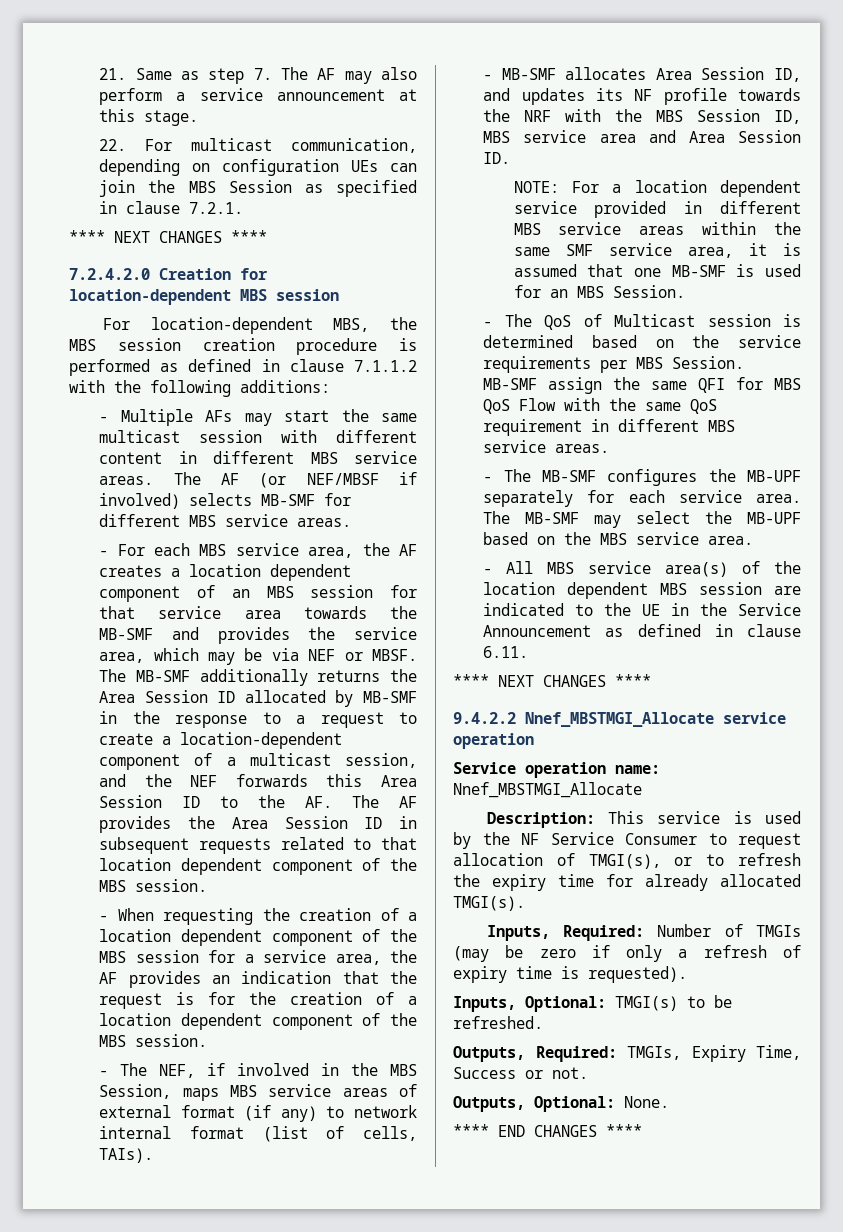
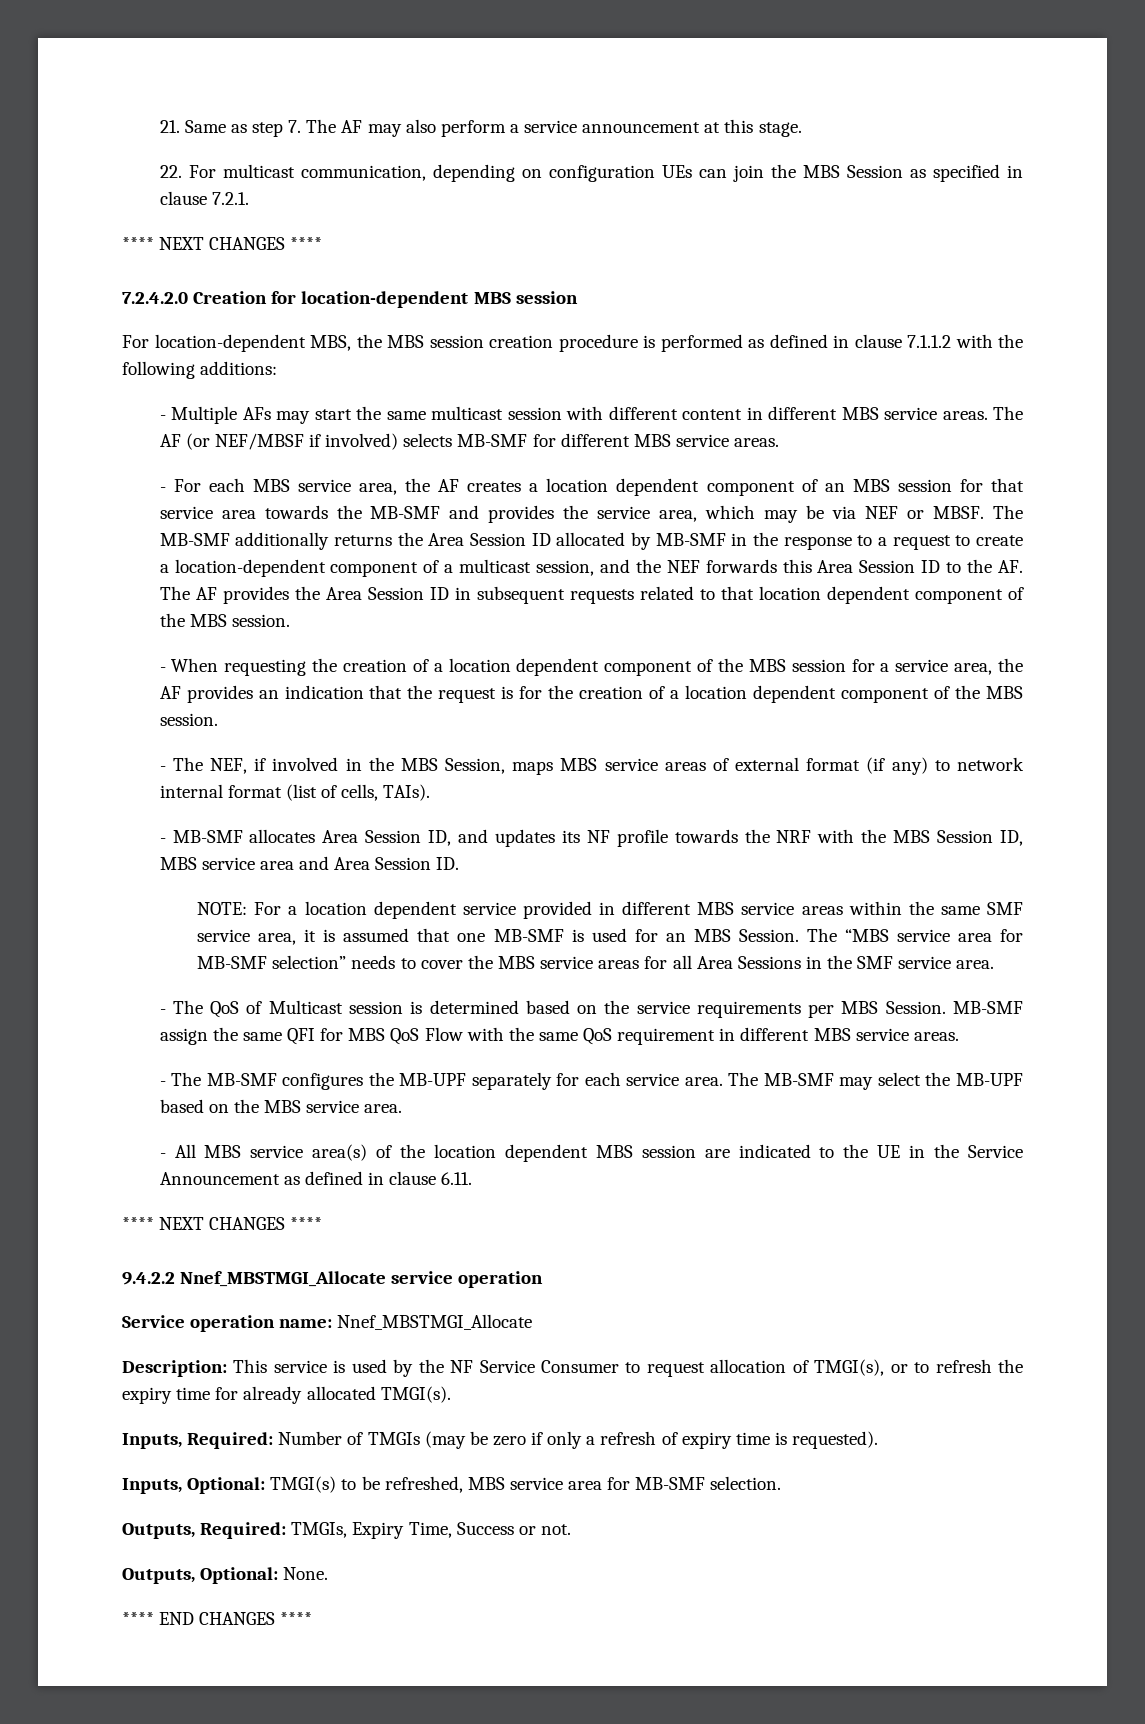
+ The “MBS service area for MB-SMF selection” needs to cover the MBS service areas for all Area Sessions in the SMF service area.
- Inputs, Optional: TMGI(s) to be refreshed.
+ Inputs, Optional: TMGI(s) to be refreshed, MBS service area for MB-SMF selection.

